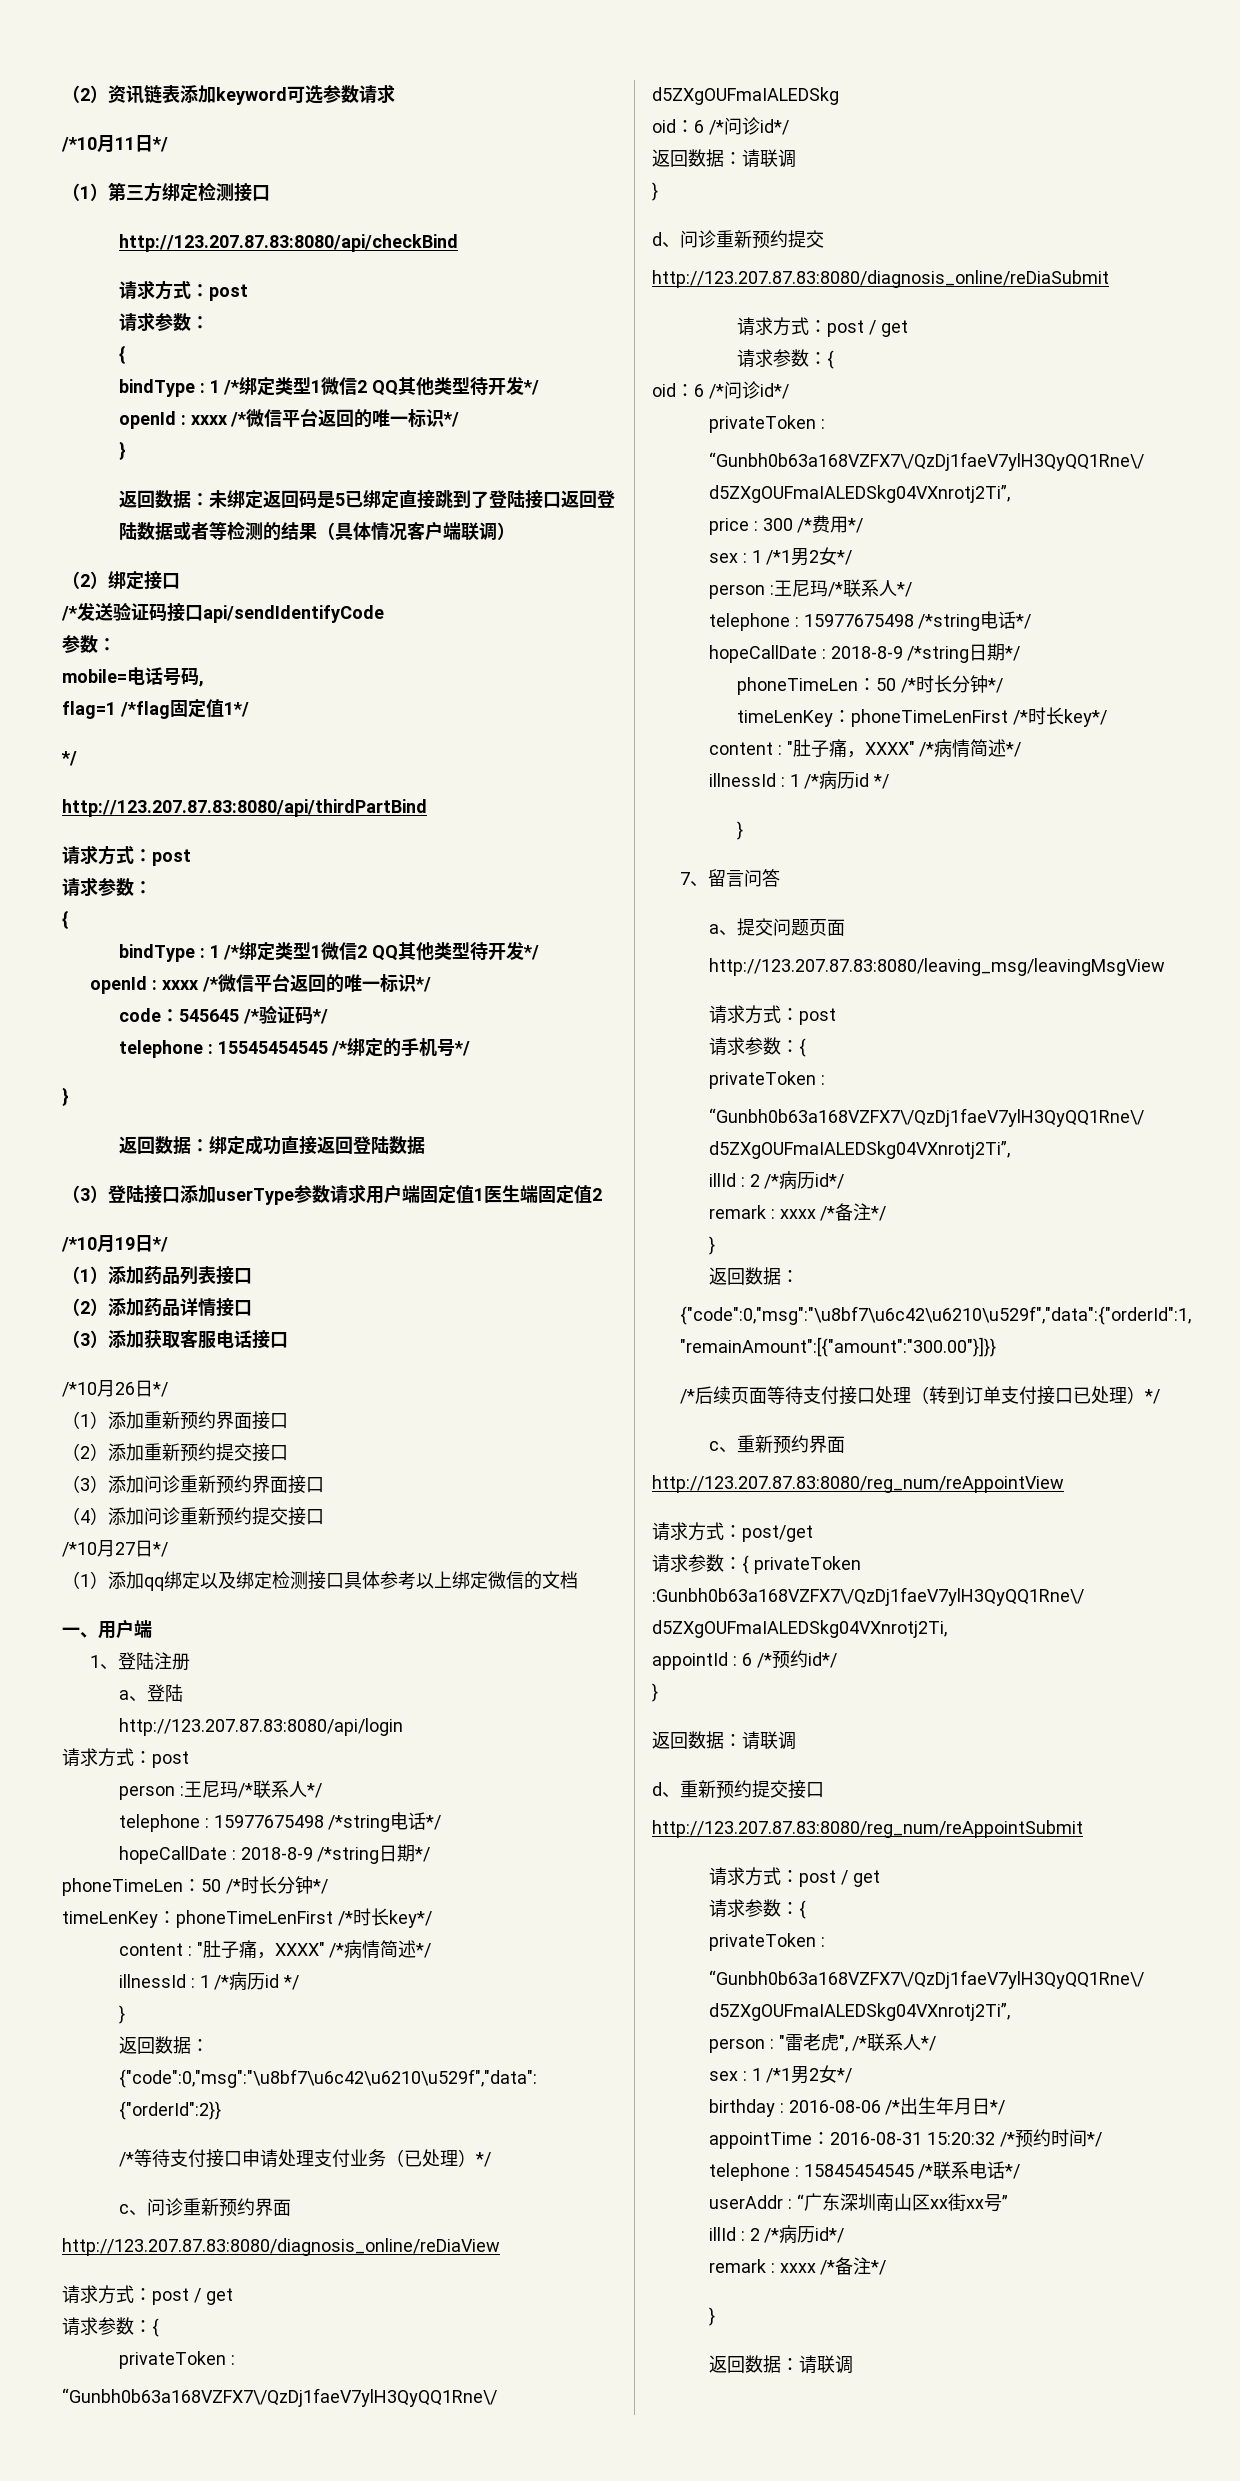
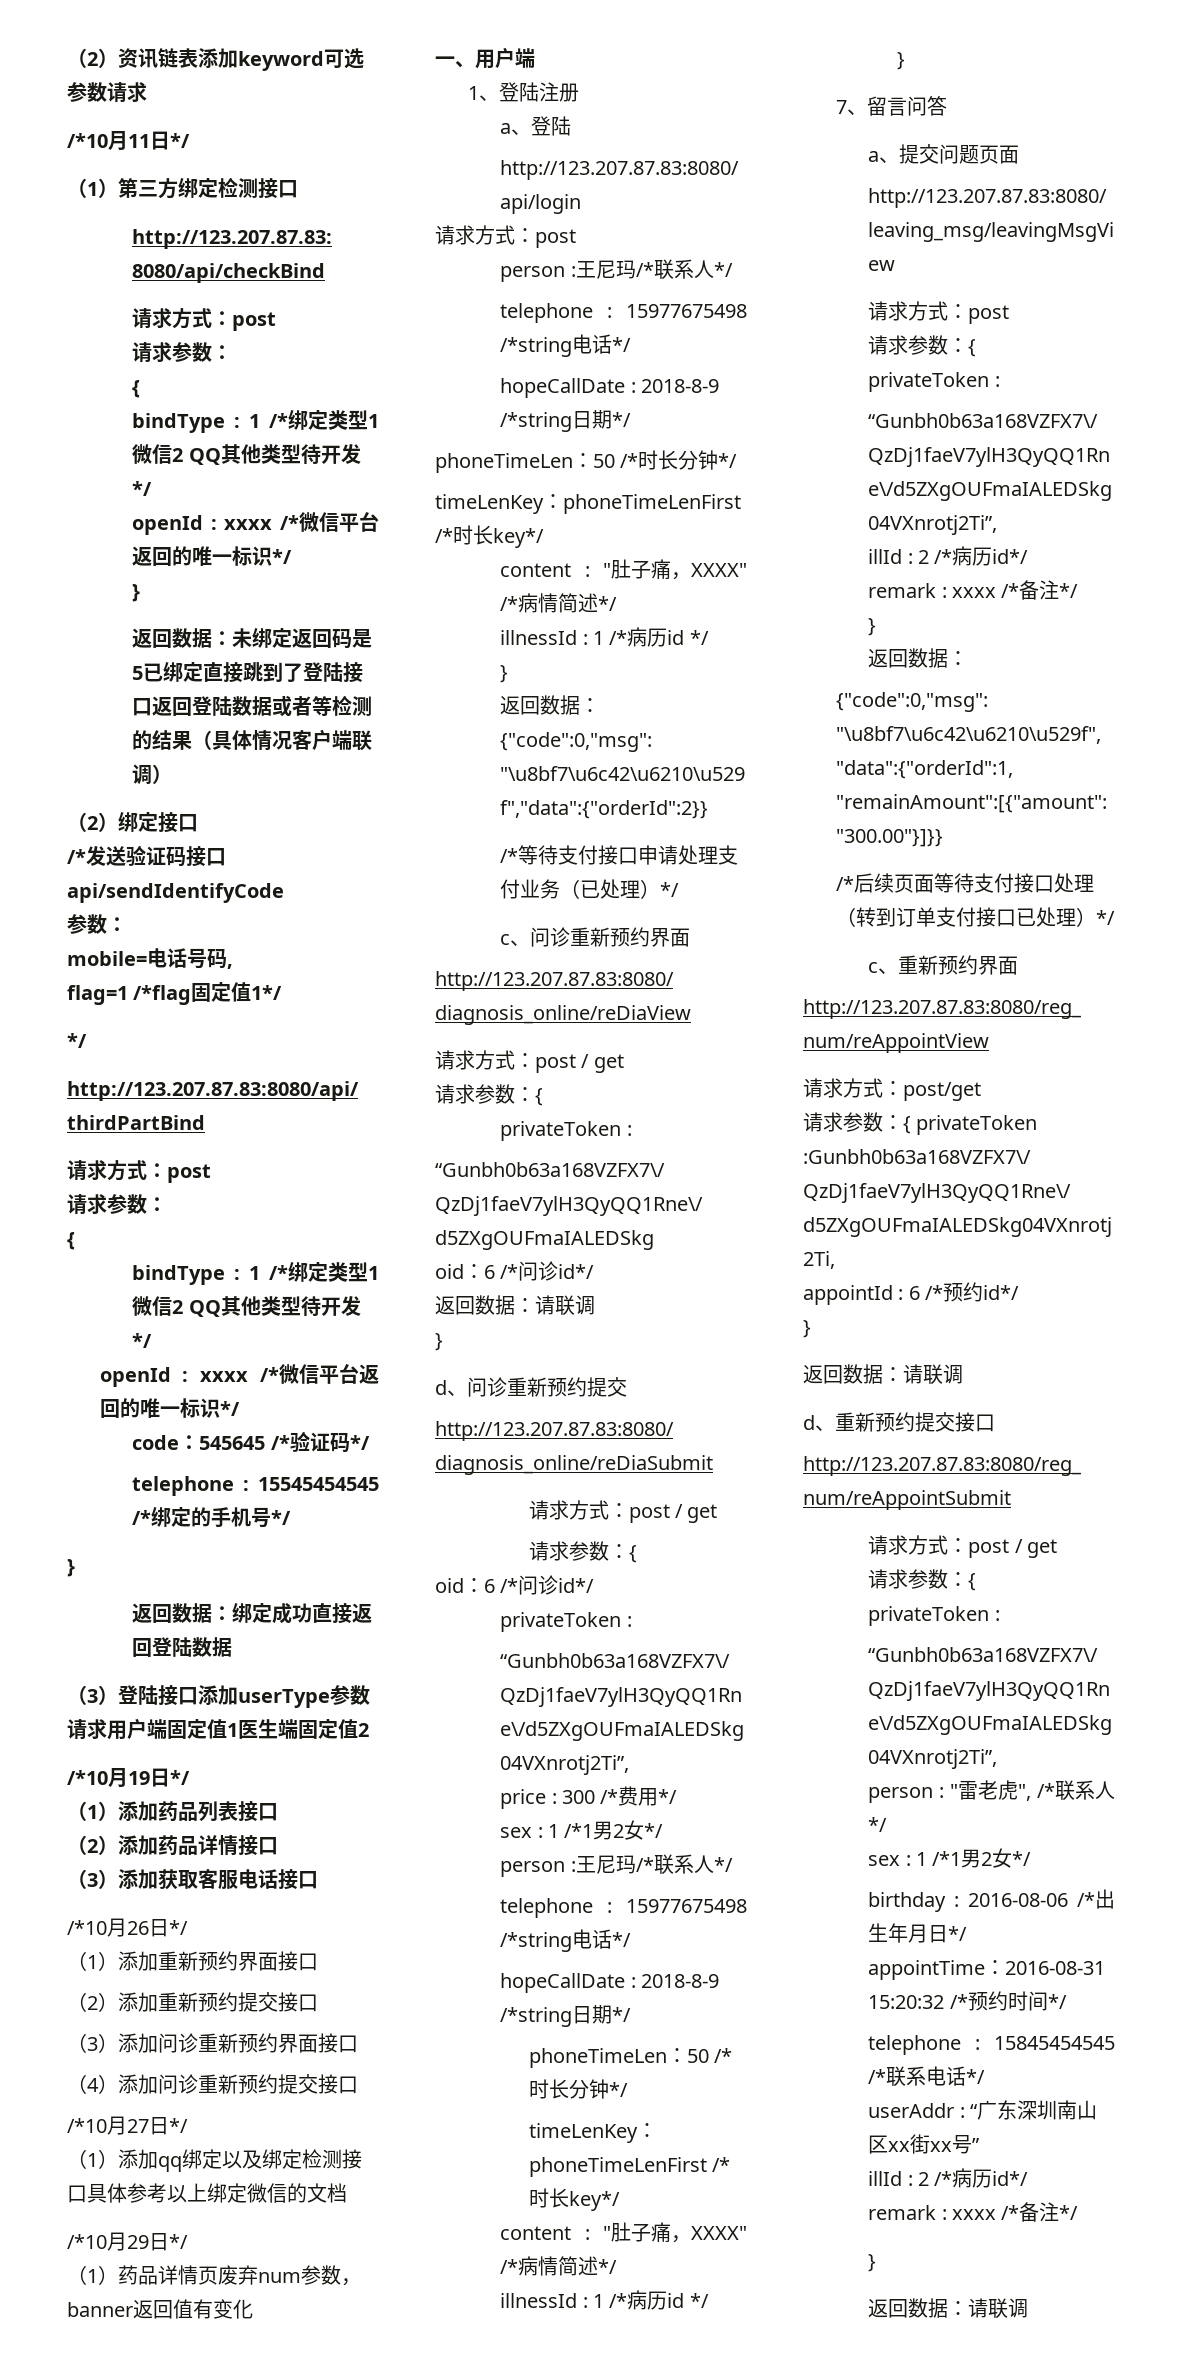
+ /*10月29日*/
+ （1）药品详情页废弃num参数，banner返回值有变化

